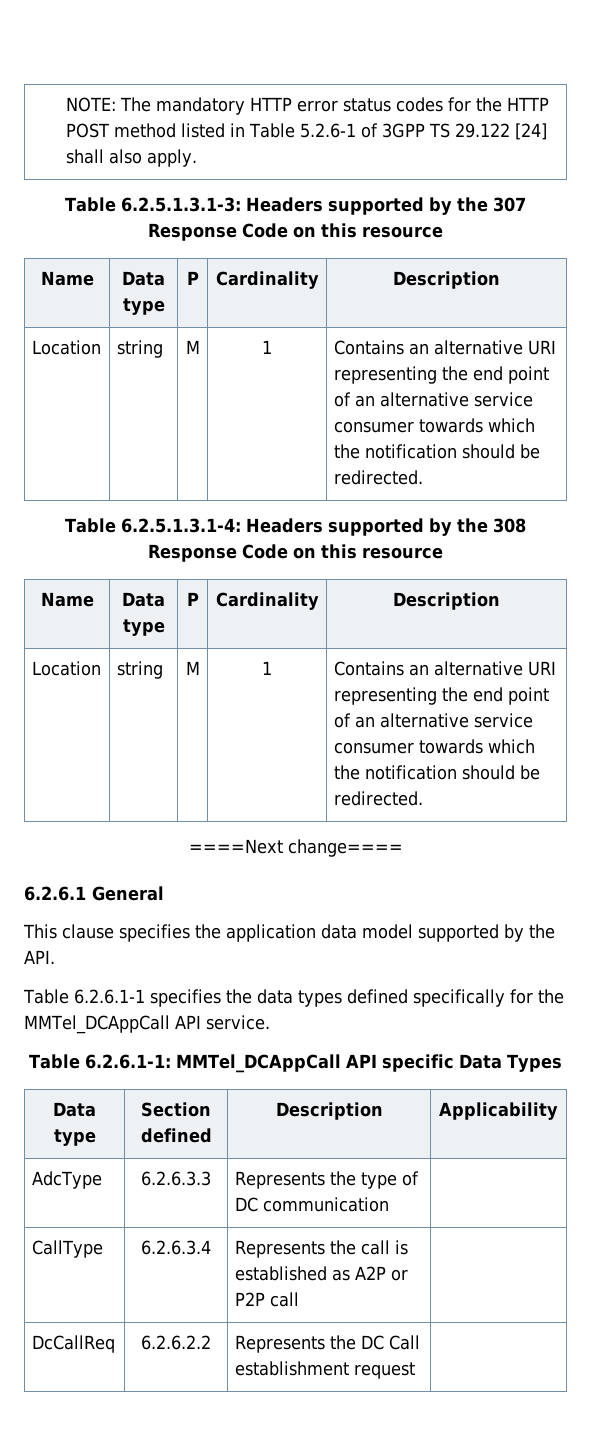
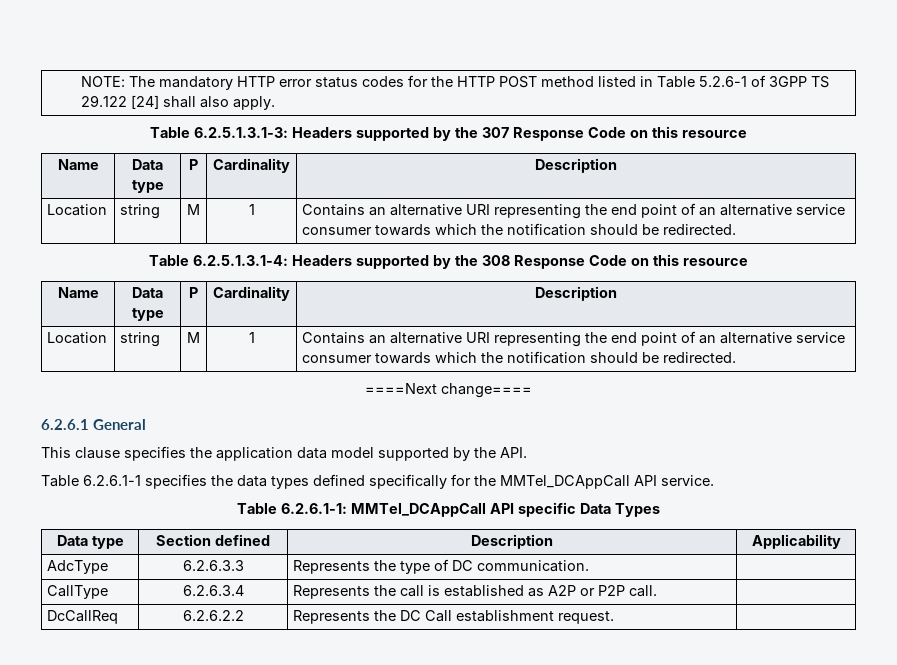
- AdcType | 6.2.6.3.3 | Represents the type of DC communication |
+ AdcType | 6.2.6.3.3 | Represents the type of DC communication. |
- CallType | 6.2.6.3.4 | Represents the call is established as A2P or P2P call |
+ CallType | 6.2.6.3.4 | Represents the call is established as A2P or P2P call. |
- DcCallReq | 6.2.6.2.2 | Represents the DC Call establishment request |
+ DcCallReq | 6.2.6.2.2 | Represents the DC Call establishment request. |

